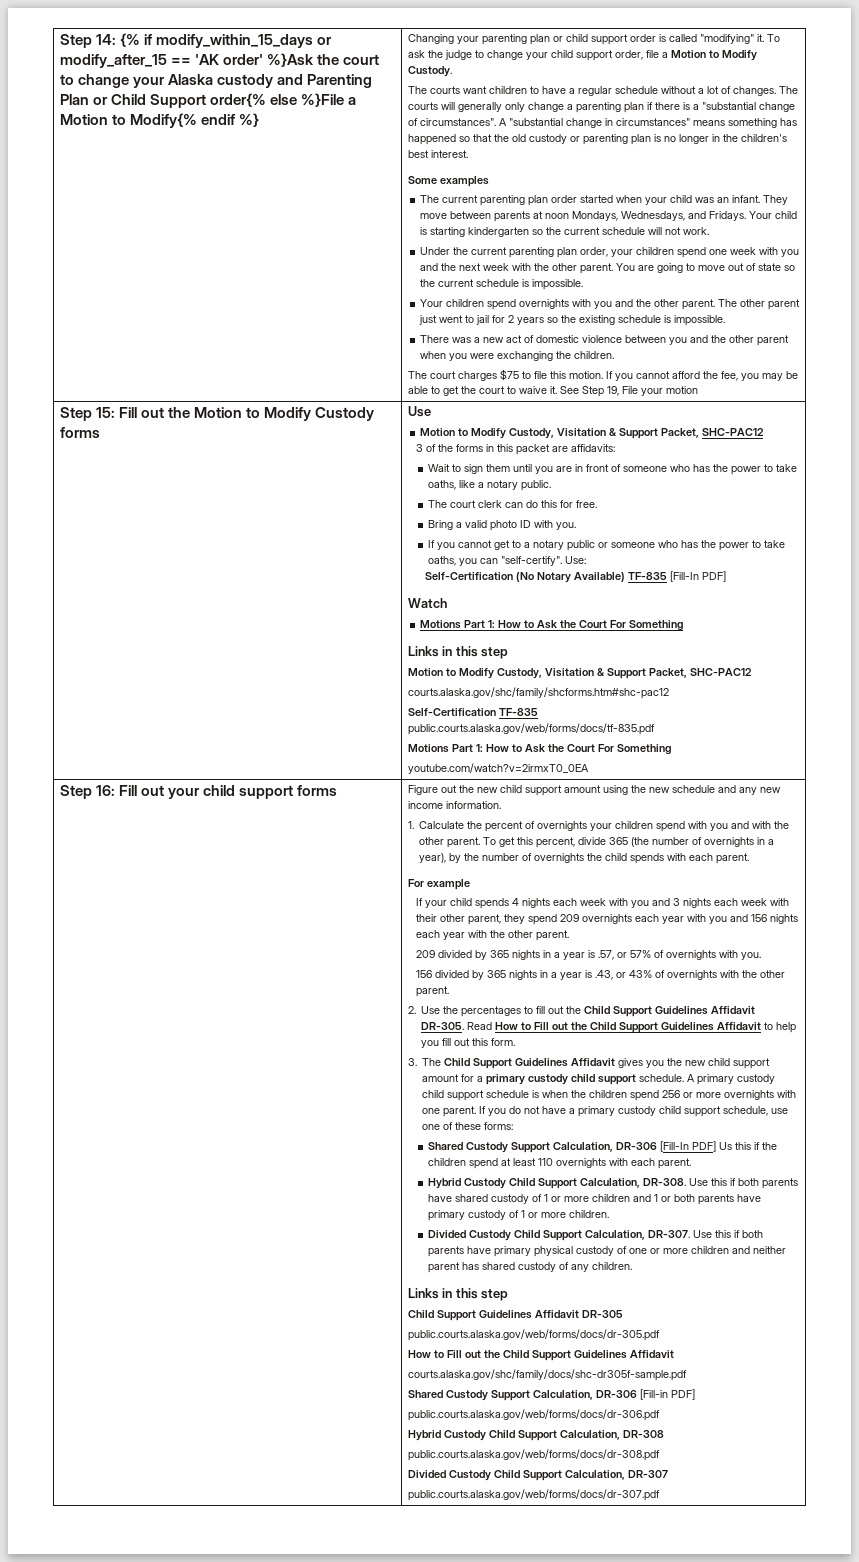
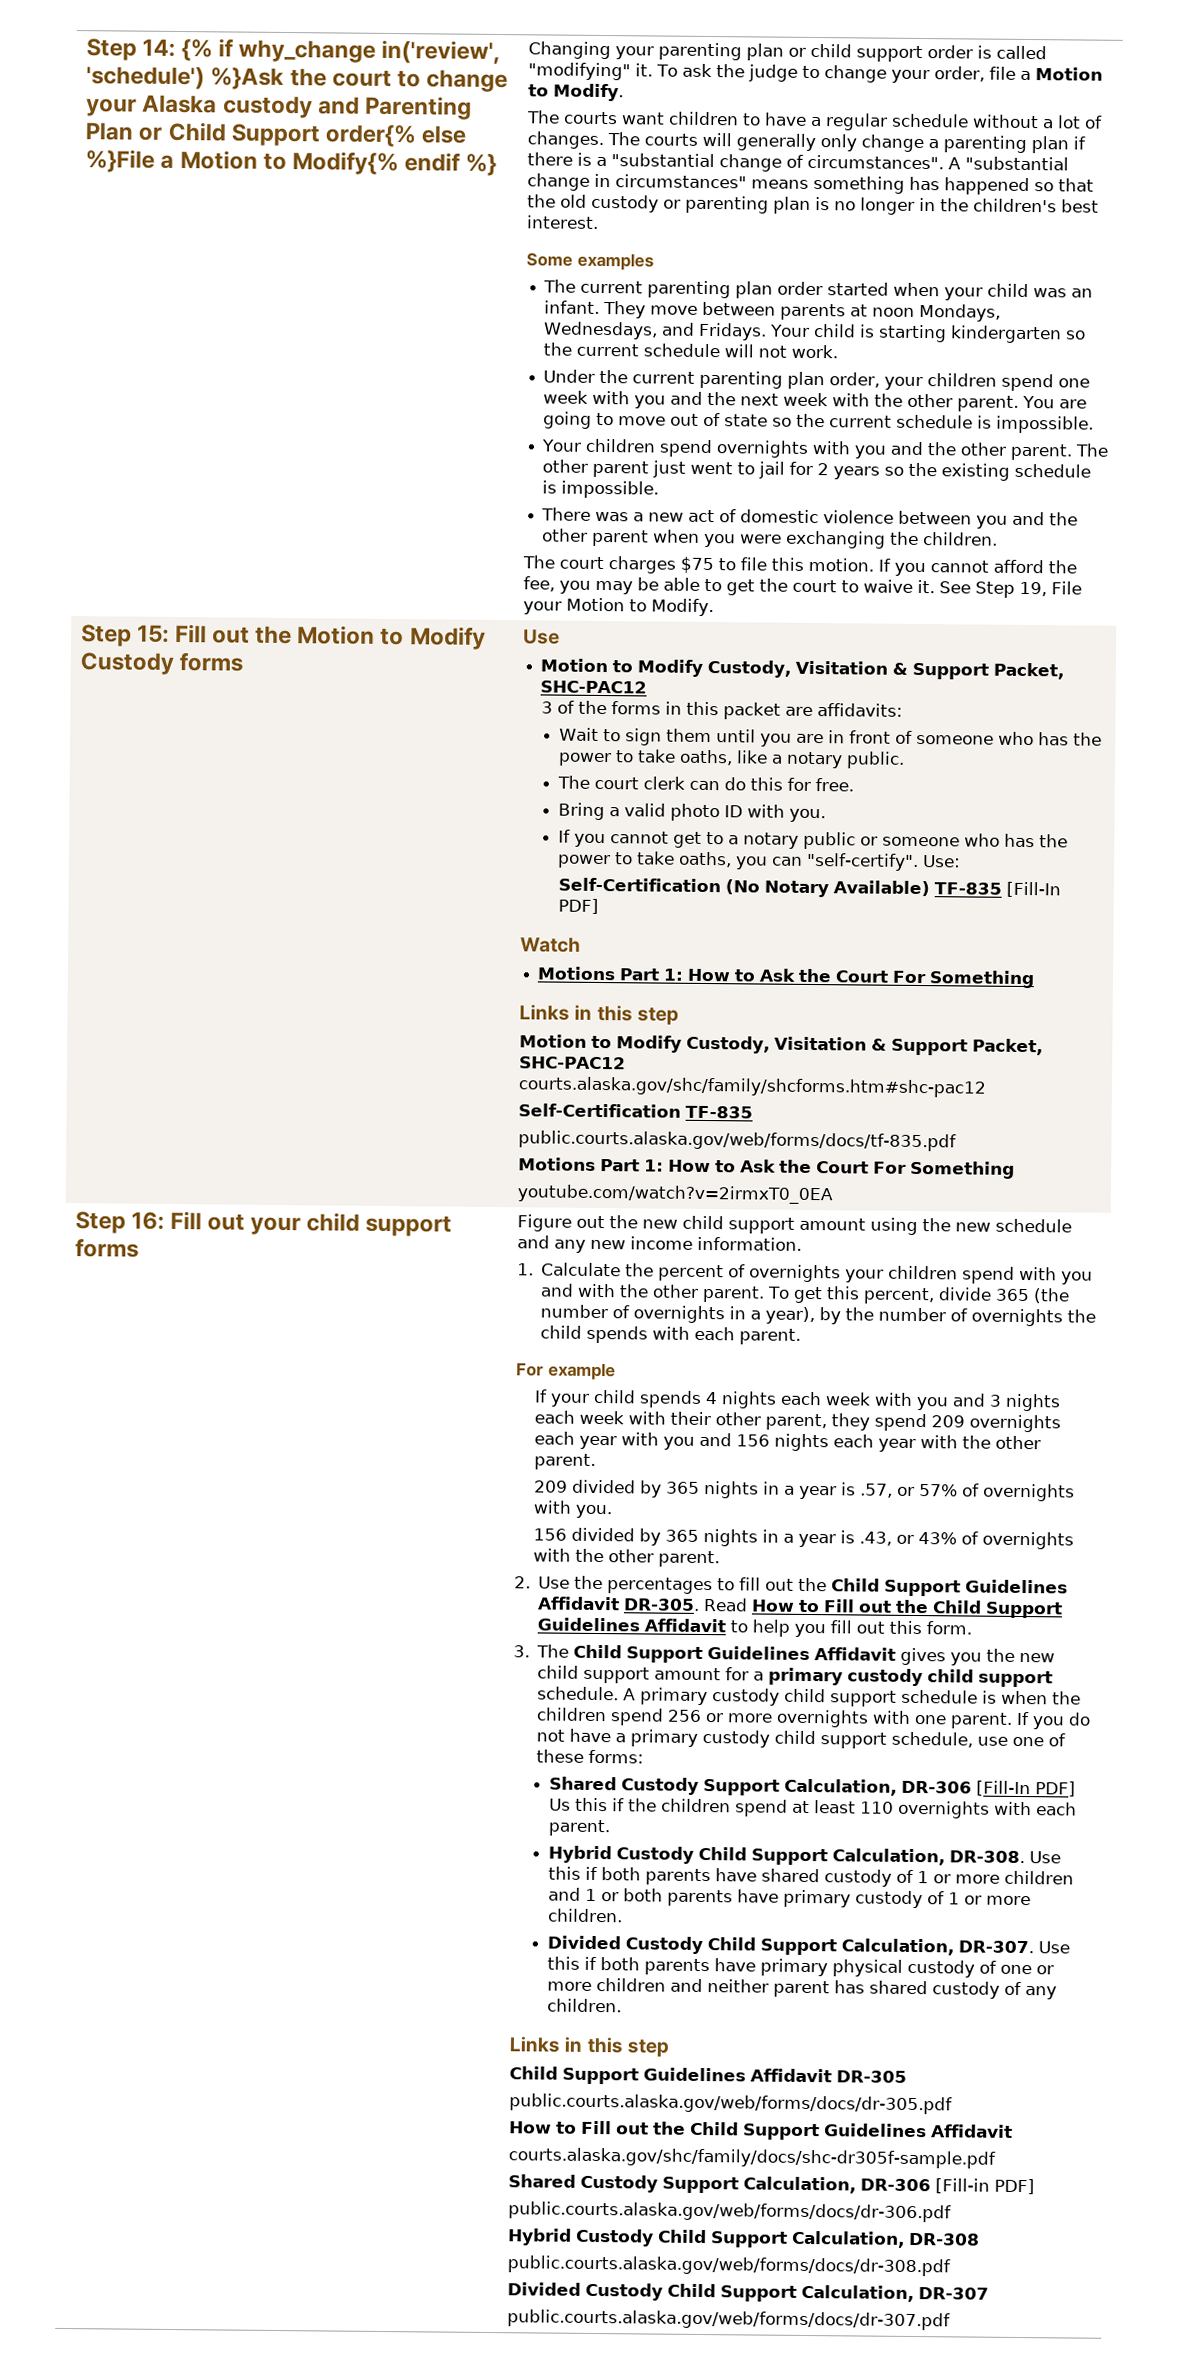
- Step 14: {% if modify_within_15_days or modify_after_15 == 'AK order' %}Ask the court to change your Alaska custody and Parenting Plan or Child Support order{% else %}File a Motion to Modify{% endif %}
+ Step 14: {% if why_change in('review', 'schedule') %}Ask the court to change your Alaska custody and Parenting Plan or Child Support order{% else %}File a Motion to Modify{% endif %}
- To ask the judge to change your child support order, file a Motion to Modify Custody.
+ To ask the judge to change your order, file a Motion to Modify.
- See Step 19, File your motion
+ See Step 19, File your Motion to Modify.

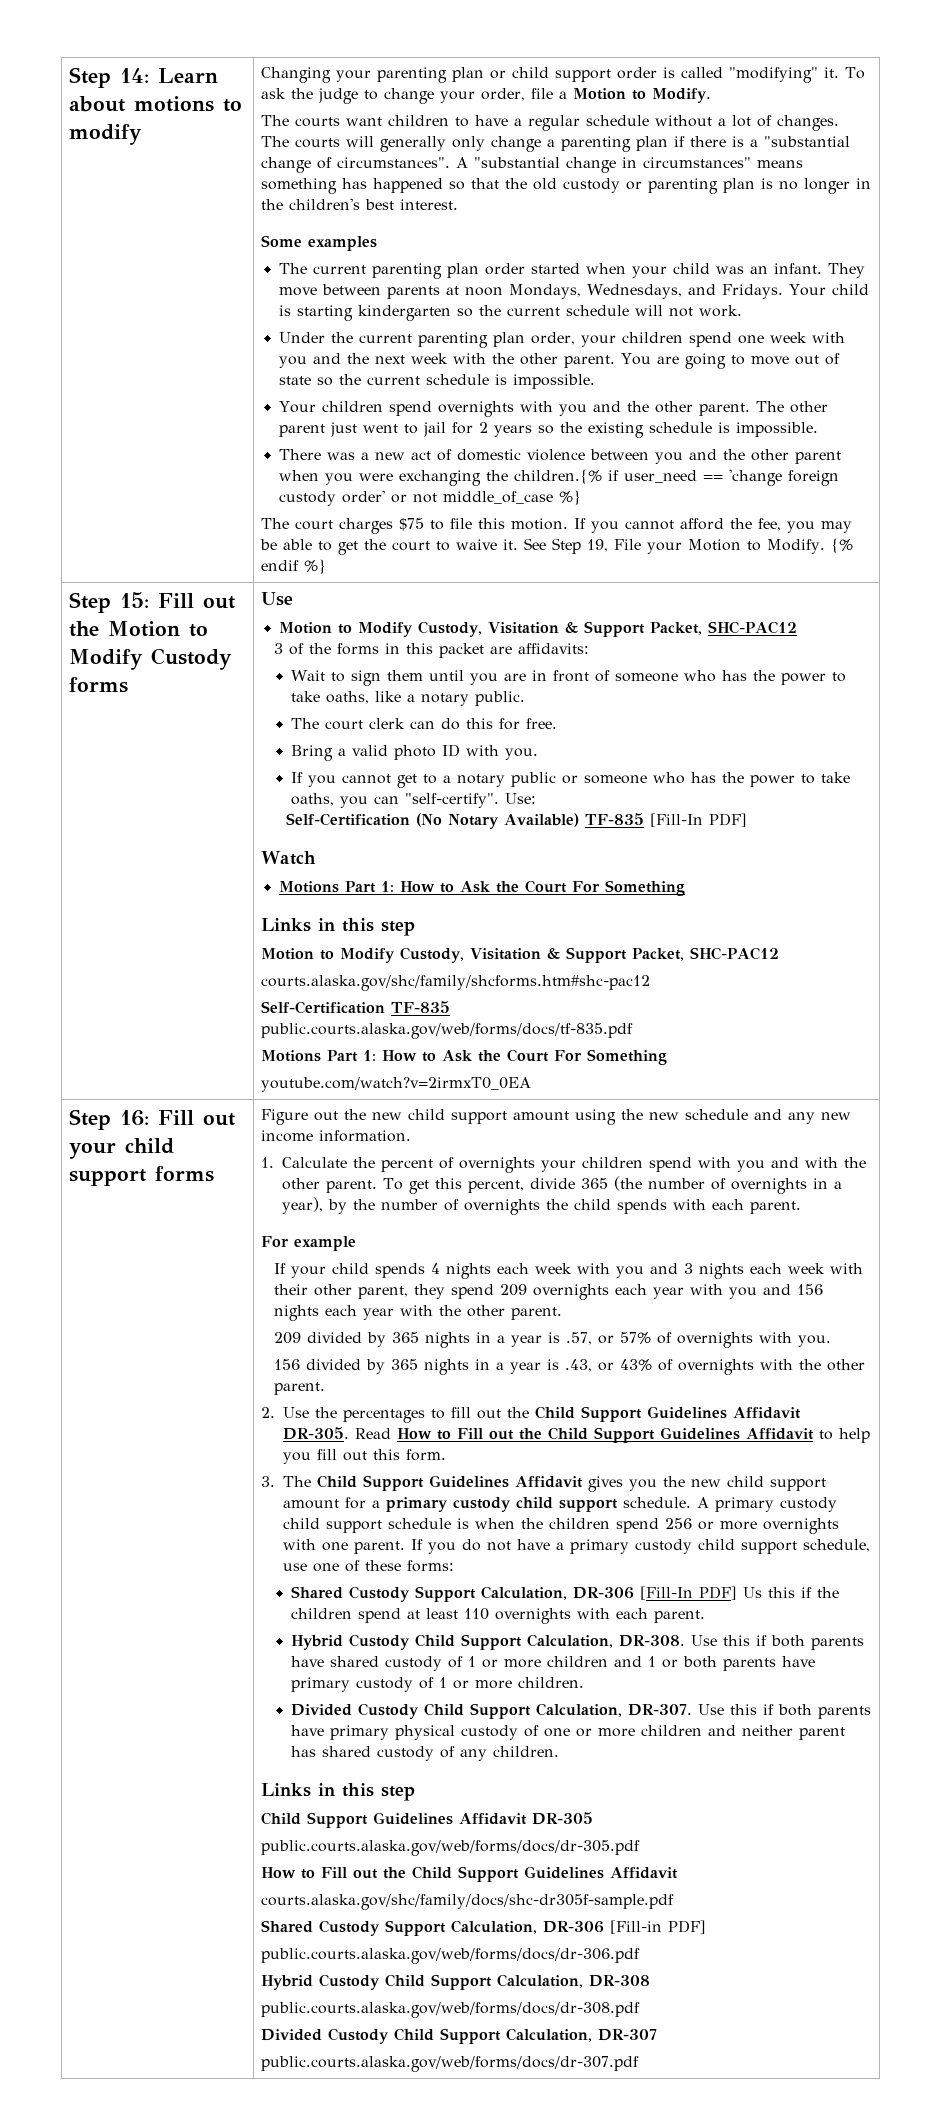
- Step 14: {% if why_change in('review', 'schedule') %}Ask the court to change your Alaska custody and Parenting Plan or Child Support order{% else %}File a Motion to Modify{% endif %}
+ Step 14: Learn about motions to modify
- There was a new act of domestic violence between you and the other parent when you were exchanging the children.
+ There was a new act of domestic violence between you and the other parent when you were exchanging the children.{% if user_need == 'change foreign custody order' or not middle_of_case %}
+ {% endif %}

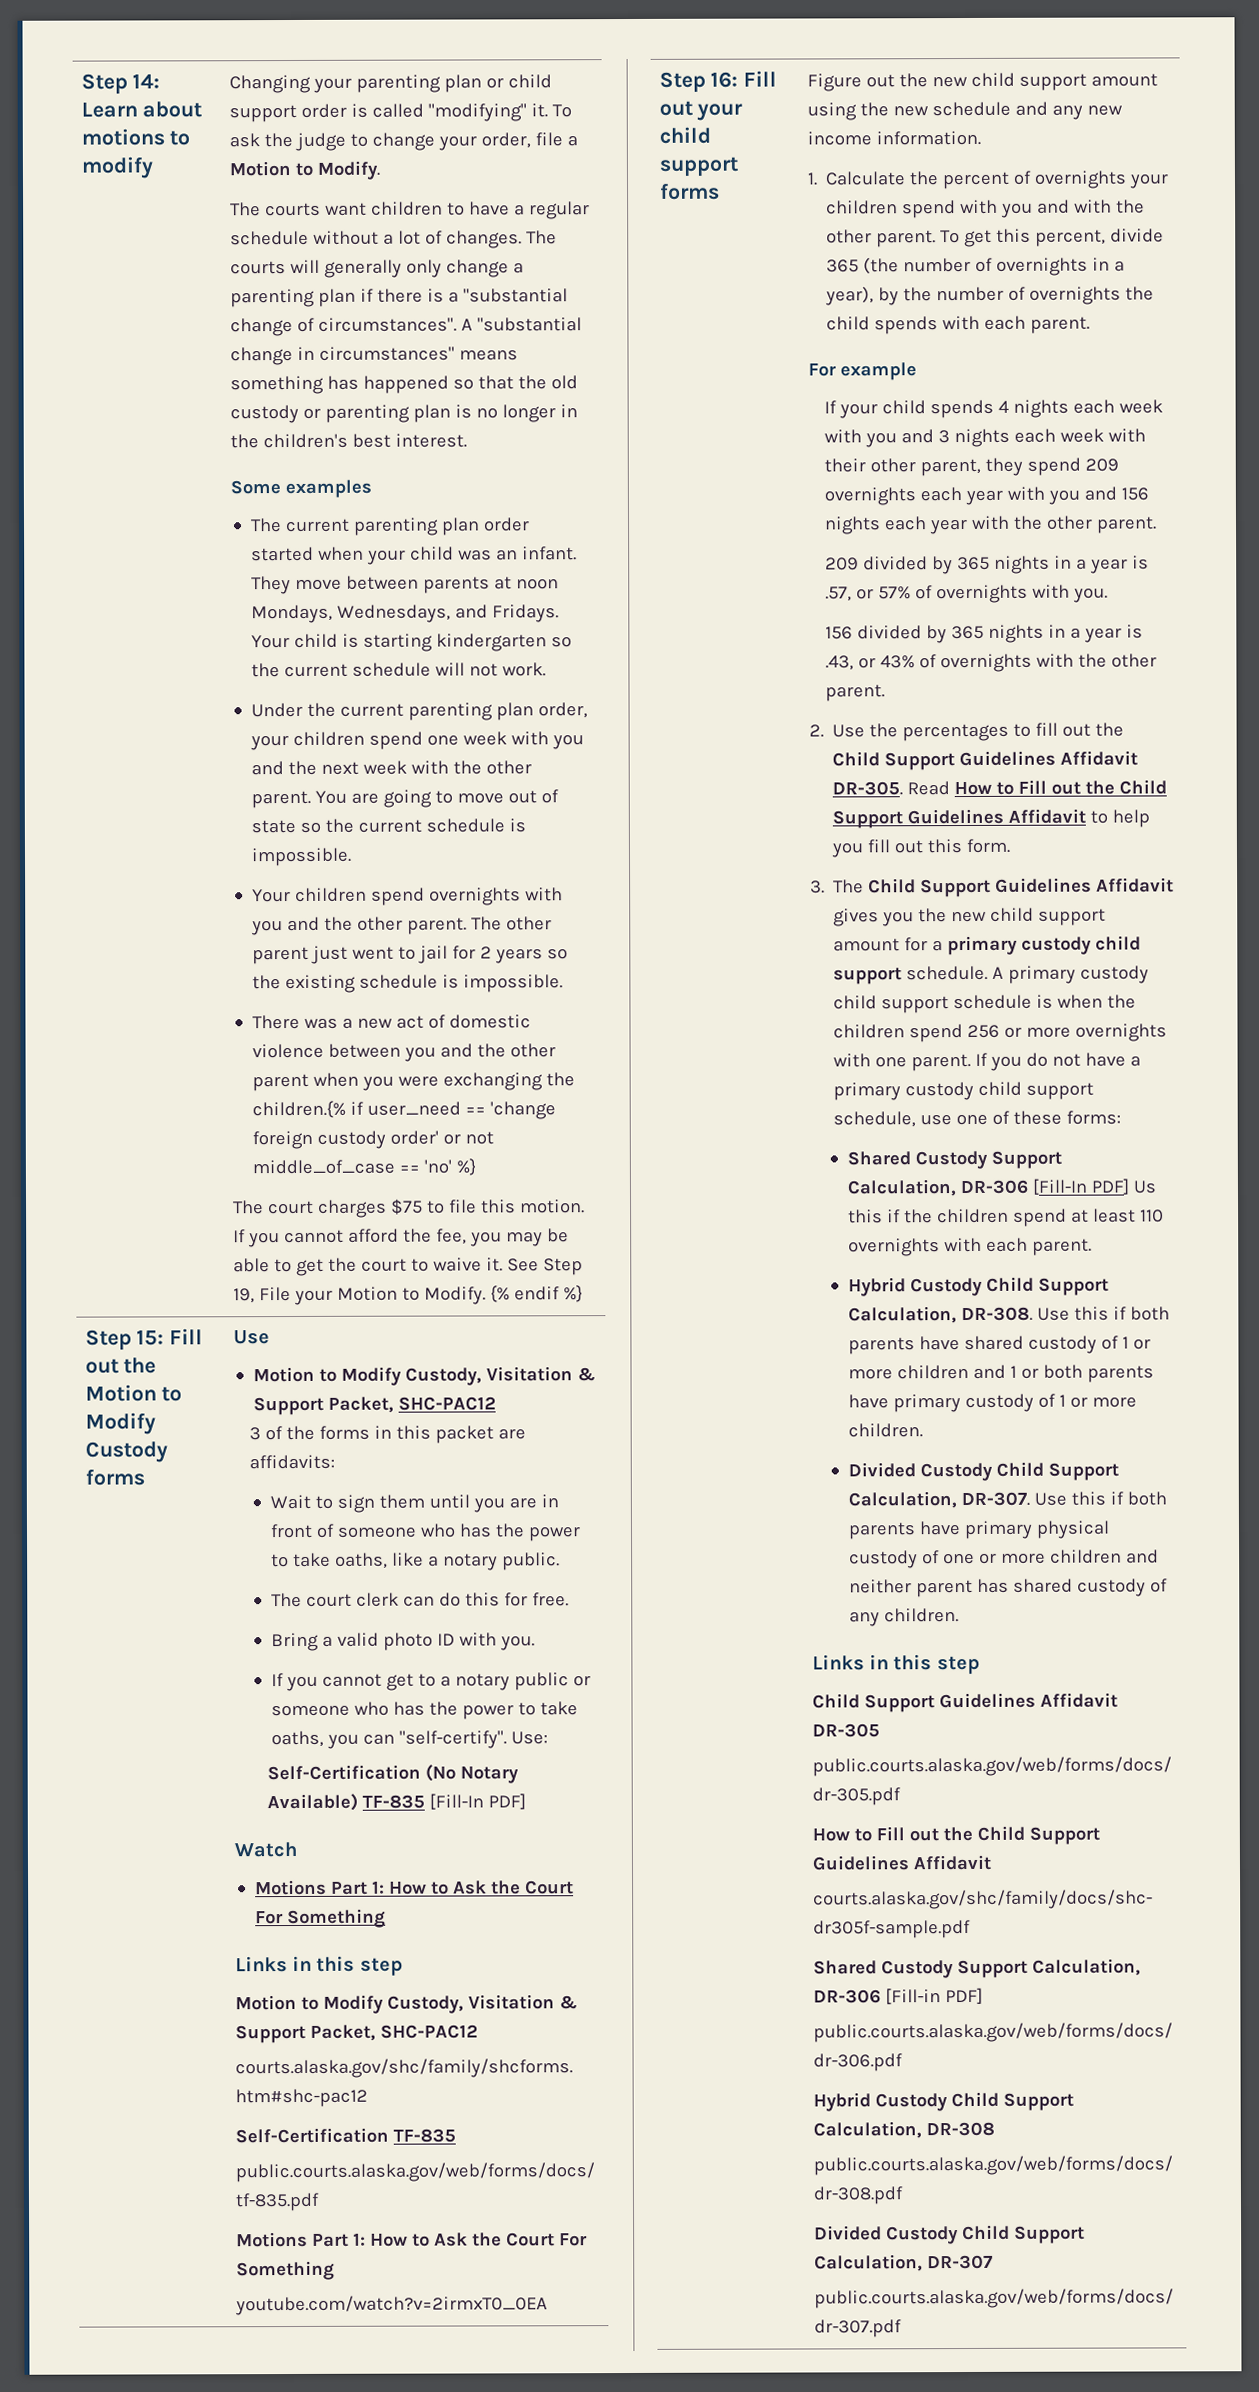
- There was a new act of domestic violence between you and the other parent when you were exchanging the children.{% if user_need == 'change foreign custody order' or not middle_of_case %}
+ There was a new act of domestic violence between you and the other parent when you were exchanging the children.{% if user_need == 'change foreign custody order' or not middle_of_case == 'no' %}

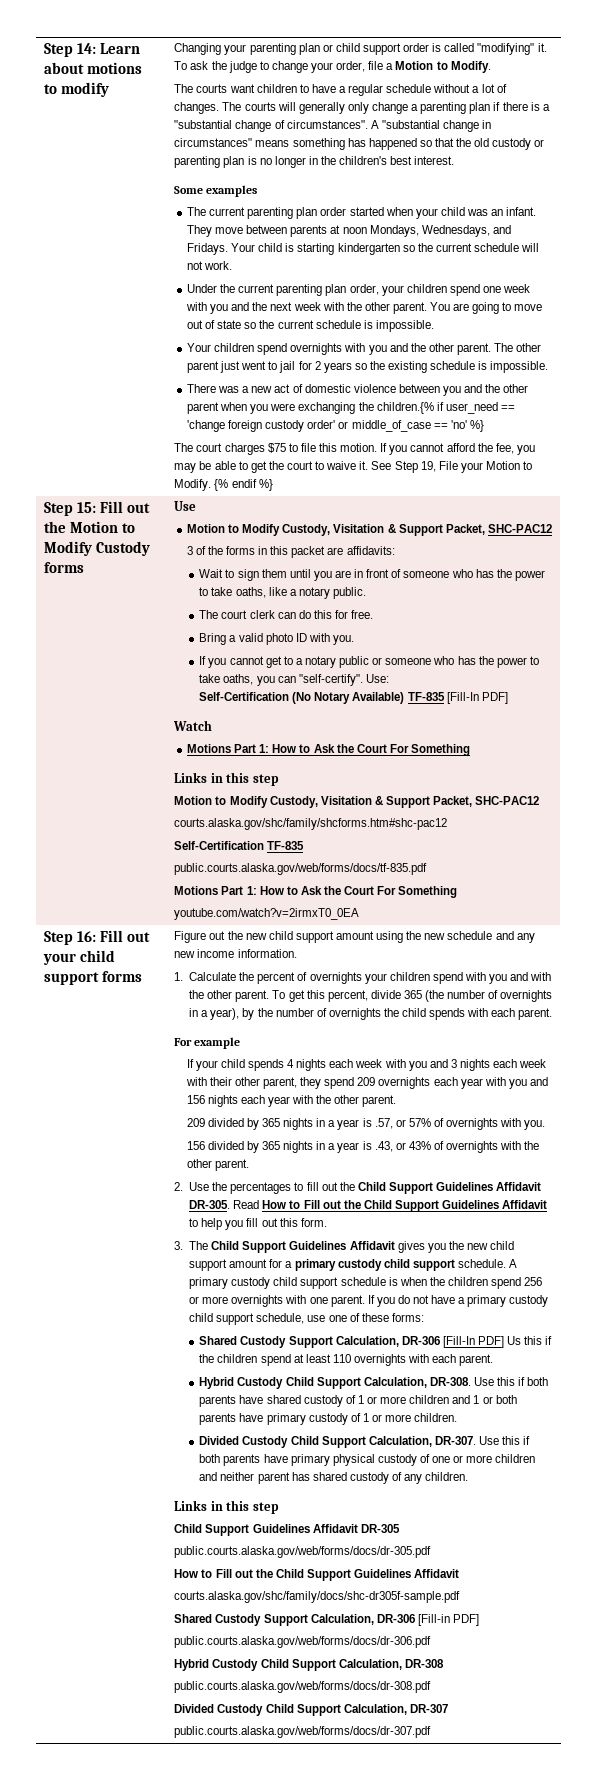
- There was a new act of domestic violence between you and the other parent when you were exchanging the children.{% if user_need == 'change foreign custody order' or not middle_of_case == 'no' %}
+ There was a new act of domestic violence between you and the other parent when you were exchanging the children.{% if user_need == 'change foreign custody order' or middle_of_case == 'no' %}

